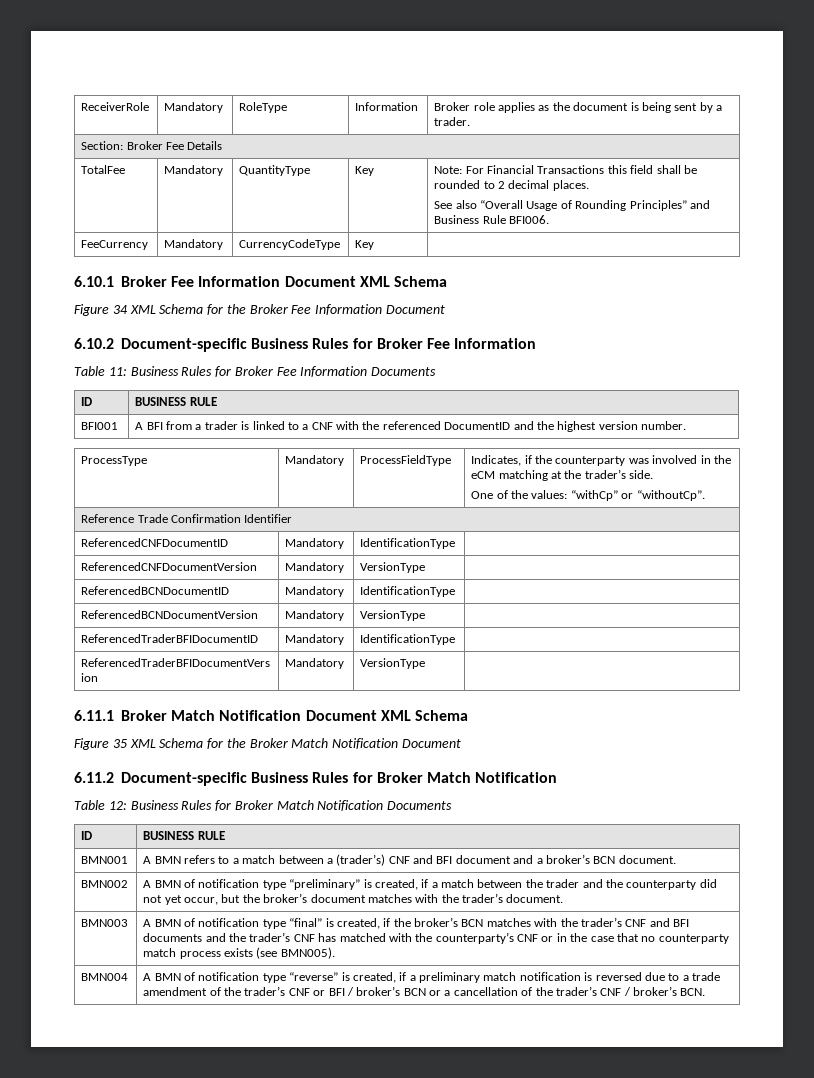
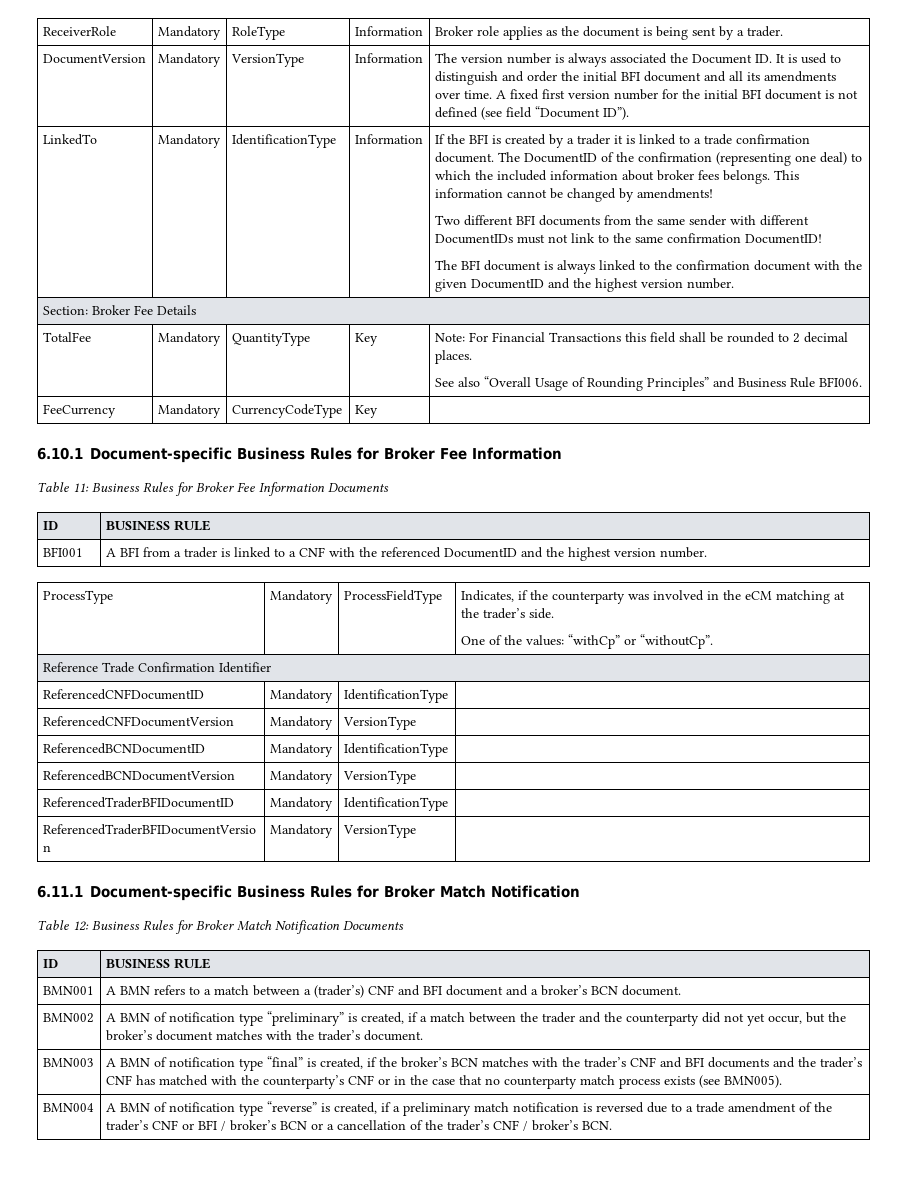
+ DocumentVersion | Mandatory | VersionType | Information | The version number is always associated the Document ID. It is used to distinguish and order the initial BFI document and all its amendments over time. A fixed first version number for the initial BFI document is not defined (see field “Document ID”).
+ LinkedTo | Mandatory | IdentificationType | Information | If the BFI is created by a trader it is linked to a trade confirmation document. The DocumentID of the confirmation (representing one deal) to which the included information about broker fees belongs. This information cannot be changed by amendments!
+ Two different BFI documents from the same sender with different DocumentIDs must not link to the same confirmation DocumentID!
+ The BFI document is always linked to the confirmation document with the given DocumentID and the highest version number.
- 6.10.1 Broker Fee Information Document XML Schema
- Figure 34 XML Schema for the Broker Fee Information Document
- 6.10.2 Document-specific Business Rules for Broker Fee Information
+ 6.10.1 Document-specific Business Rules for Broker Fee Information
- 6.11.1 Broker Match Notification Document XML Schema
- Figure 35 XML Schema for the Broker Match Notification Document
- 6.11.2 Document-specific Business Rules for Broker Match Notification
+ 6.11.1 Document-specific Business Rules for Broker Match Notification

